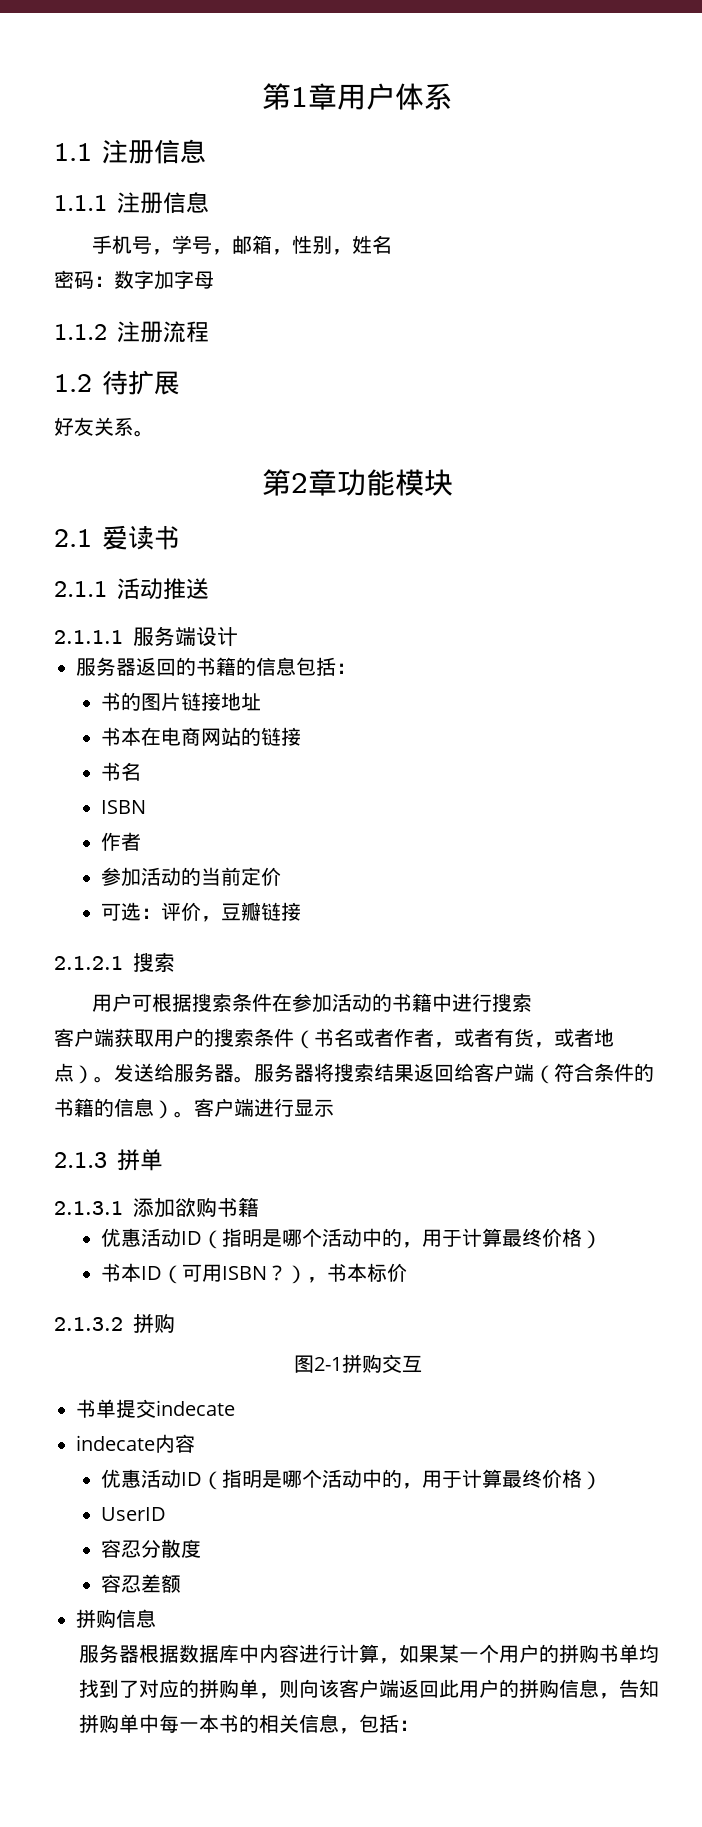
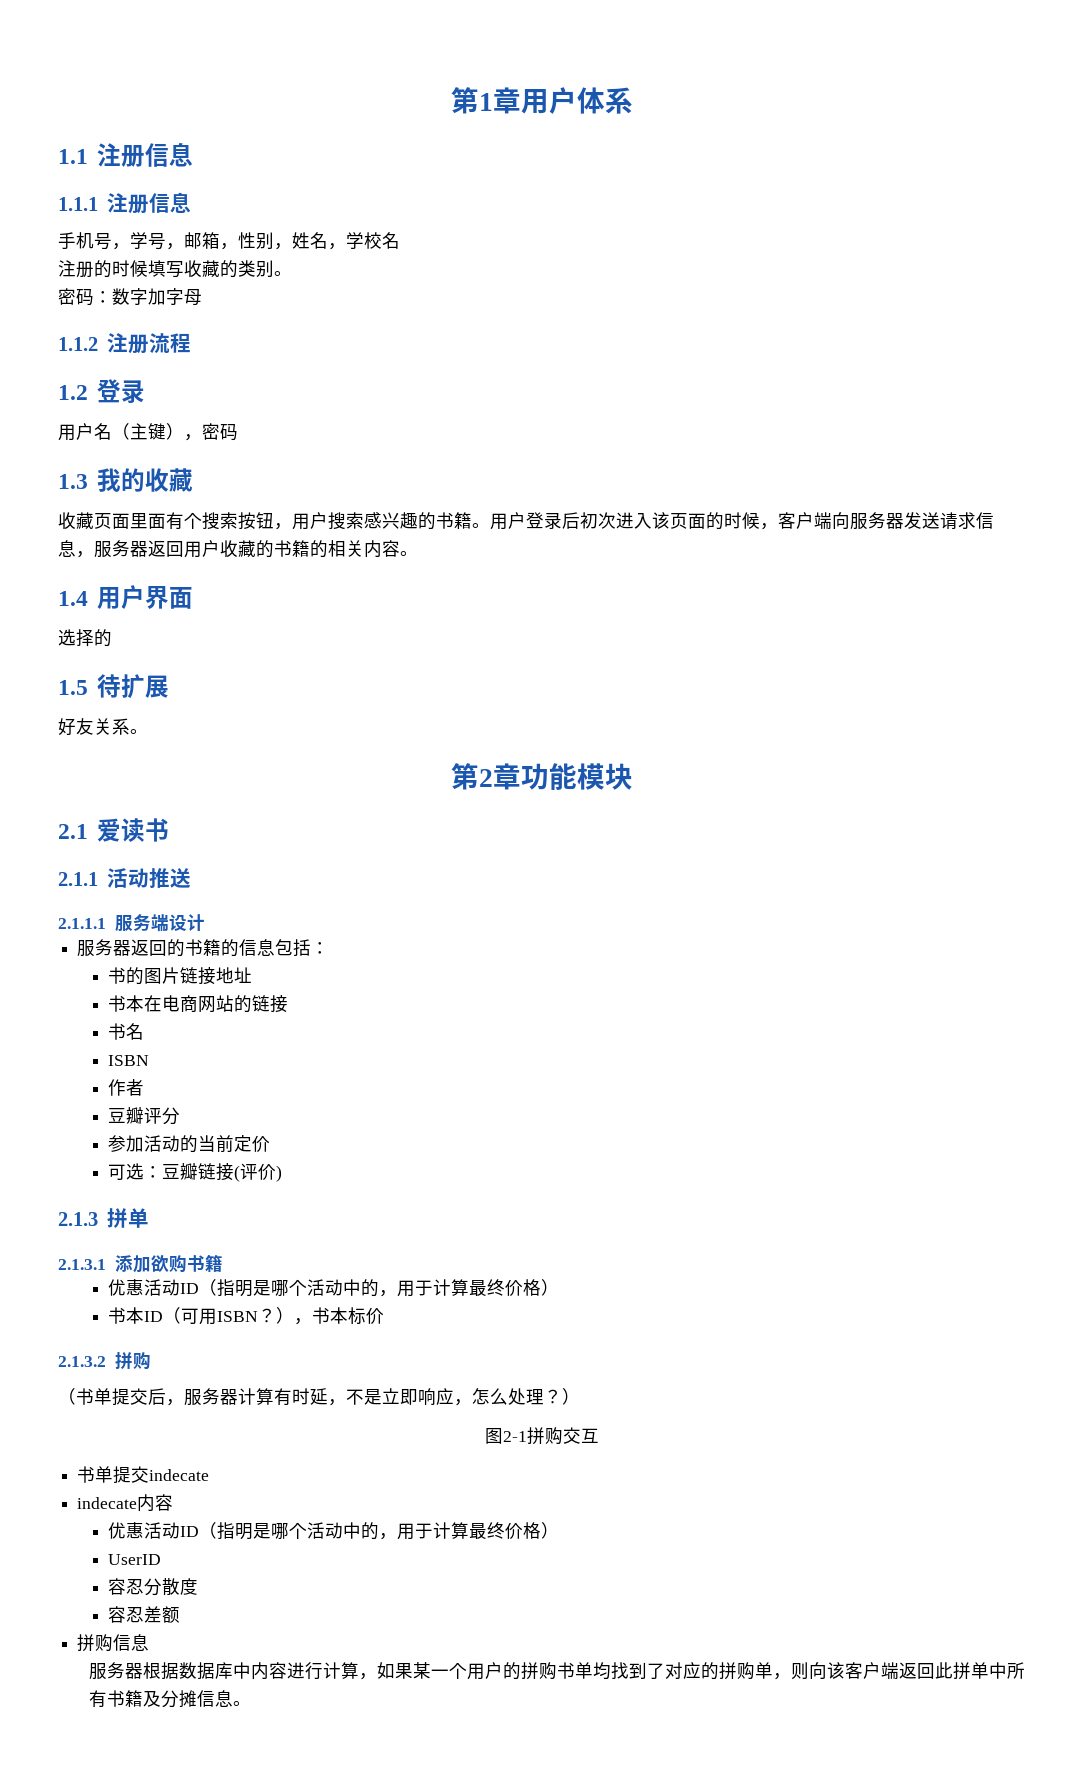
- 手机号，学号，邮箱，性别，姓名
+ 手机号，学号，邮箱，性别，姓名，学校名
+ 注册的时候填写收藏的类别。
- 1.2待扩展
+ 1.2登录
+ 用户名（主键），密码
+ 1.3我的收藏
+ 收藏页面里面有个搜索按钮，用户搜索感兴趣的书籍。用户登录后初次进入该页面的时候，客户端向服务器发送请求信息，服务器返回用户收藏的书籍的相关内容。
+ 1.4用户界面
+ 选择的
+ 1.5待扩展
+ 豆瓣评分
- 可选：评价，豆瓣链接
- 2.1.2.1搜索
- 用户可根据搜索条件在参加活动的书籍中进行搜索
- 客户端获取用户的搜索条件（书名或者作者，或者有货，或者地点）。发送给服务器。服务器将搜索结果返回给客户端（符合条件的书籍的信息）。客户端进行显示
+ 可选：豆瓣链接(评价)
+ （书单提交后，服务器计算有时延，不是立即响应，怎么处理？）
- 服务器根据数据库中内容进行计算，如果某一个用户的拼购书单均找到了对应的拼购单，则向该客户端返回此用户的拼购信息，告知拼购单中每一本书的相关信息，包括：
+ 服务器根据数据库中内容进行计算，如果某一个用户的拼购书单均找到了对应的拼购单，则向该客户端返回此拼单中所有书籍及分摊信息。

